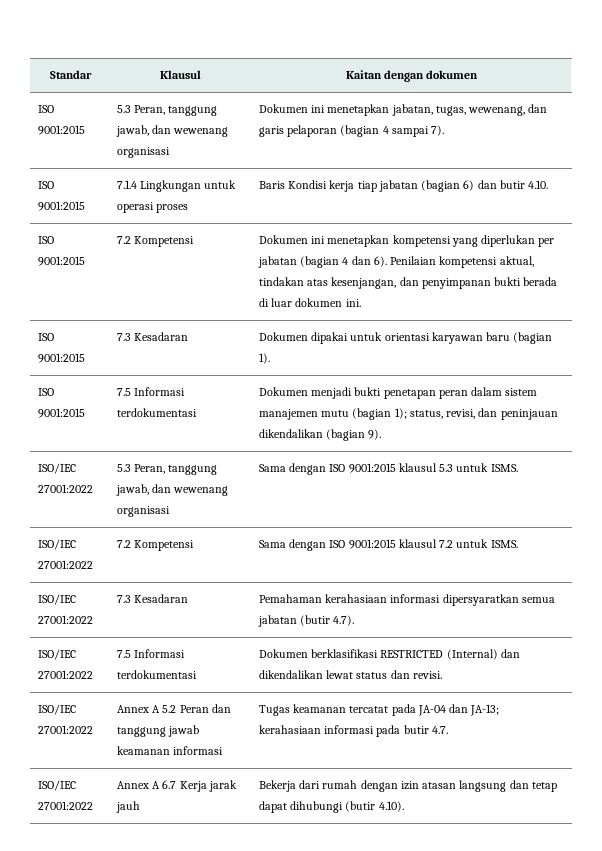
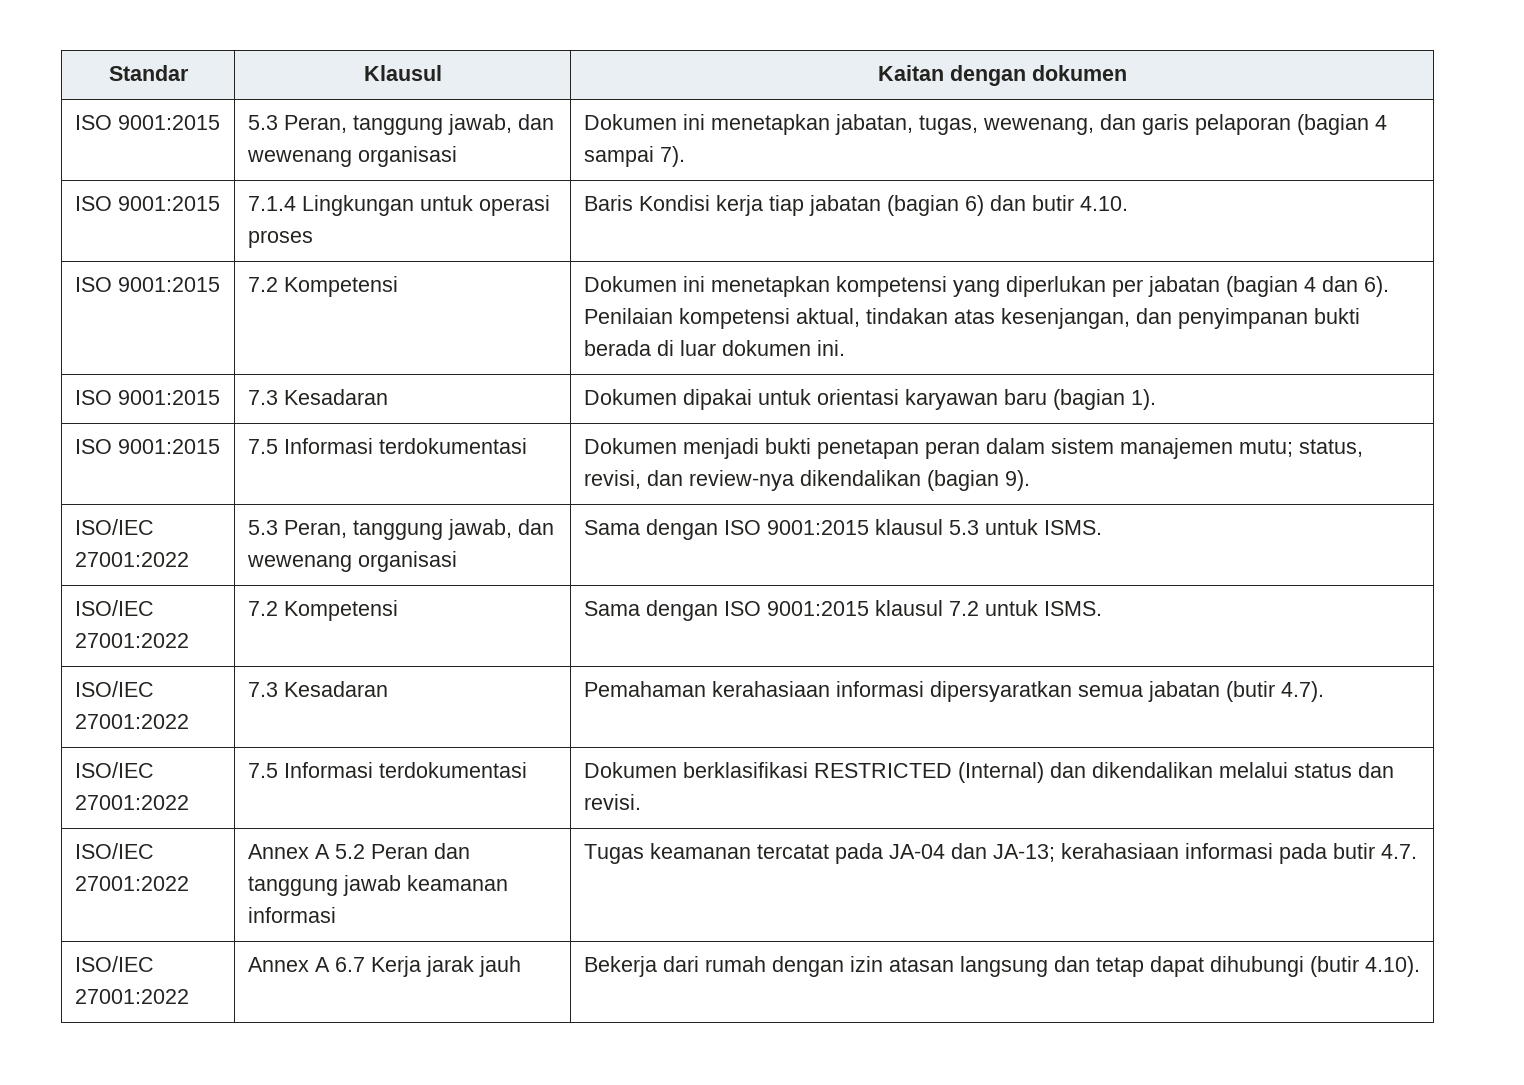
- ISO 9001:2015 | 7.5 Informasi terdokumentasi | Dokumen menjadi bukti penetapan peran dalam sistem manajemen mutu (bagian 1); status, revisi, dan peninjauan dikendalikan (bagian 9).
+ ISO 9001:2015 | 7.5 Informasi terdokumentasi | Dokumen menjadi bukti penetapan peran dalam sistem manajemen mutu; status, revisi, dan review-nya dikendalikan (bagian 9).
- ISO/IEC 27001:2022 | 7.5 Informasi terdokumentasi | Dokumen berklasifikasi RESTRICTED (Internal) dan dikendalikan lewat status dan revisi.
+ ISO/IEC 27001:2022 | 7.5 Informasi terdokumentasi | Dokumen berklasifikasi RESTRICTED (Internal) dan dikendalikan melalui status dan revisi.

